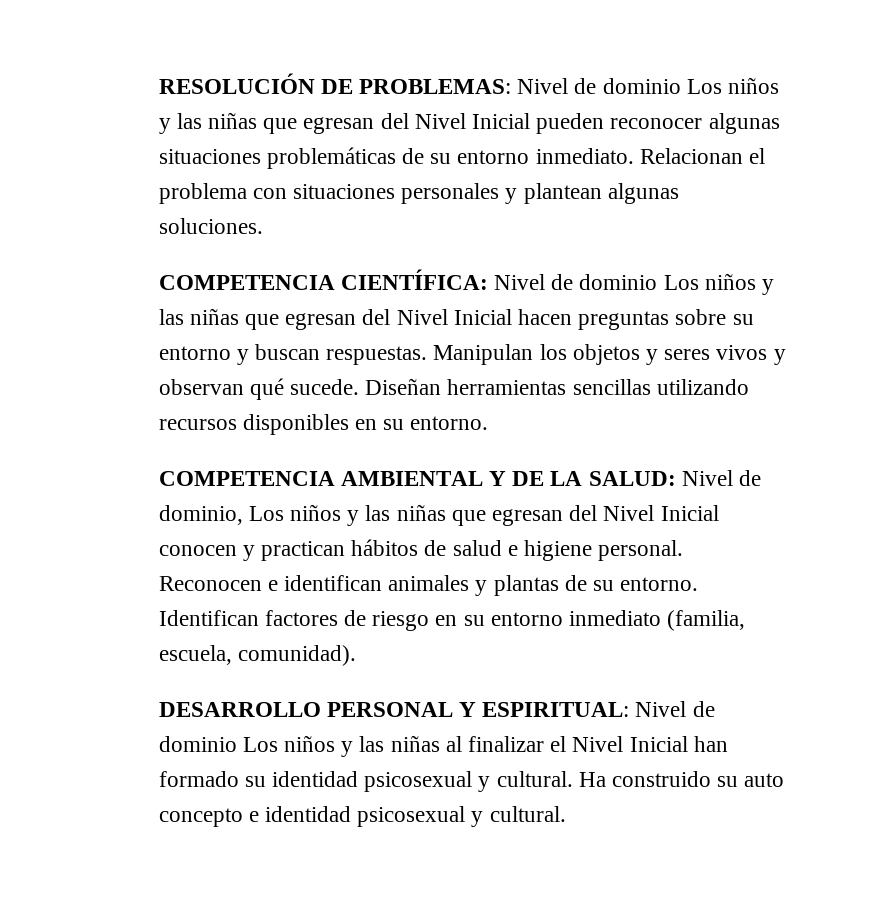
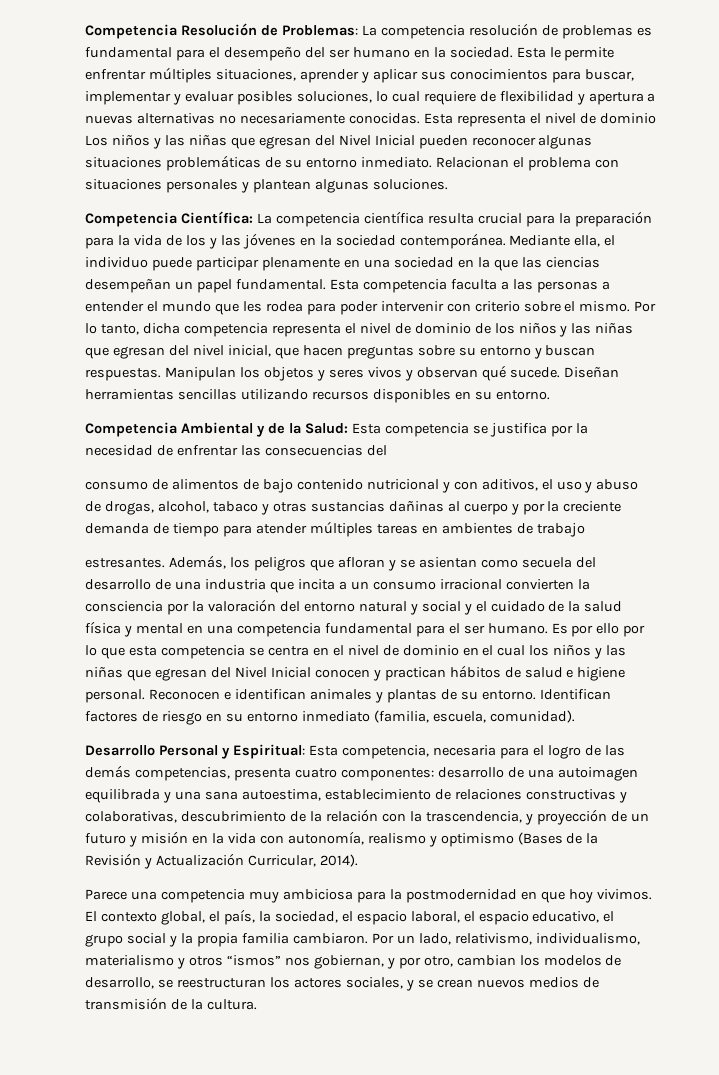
- RESOLUCIÓN DE PROBLEMAS: Nivel de dominio Los niños y las niñas que egresan del Nivel Inicial pueden reconocer algunas situaciones problemáticas de su entorno inmediato.
+ Competencia Resolución de Problemas: La competencia resolución de problemas es fundamental para el desempeño del ser humano en la sociedad. Esta le permite enfrentar múltiples situaciones, aprender y aplicar sus conocimientos para buscar, implementar y evaluar posibles soluciones, lo cual requiere de flexibilidad y apertura a nuevas alternativas no necesariamente conocidas. Esta representa el nivel de dominio Los niños y las niñas que egresan del Nivel Inicial pueden reconocer algunas situaciones problemáticas de su entorno inmediato.
- COMPETENCIA CIENTÍFICA: Nivel de dominio Los niños y las niñas que egresan del Nivel Inicial hacen preguntas sobre su entorno y buscan respuestas.
+ Competencia Científica: La competencia científica resulta crucial para la preparación para la vida de los y las jóvenes en la sociedad contemporánea. Mediante ella, el individuo puede participar plenamente en una sociedad en la que las ciencias desempeñan un papel fundamental. Esta competencia faculta a las personas a entender el mundo que les rodea para poder intervenir con criterio sobre el mismo. Por lo tanto, dicha competencia representa el nivel de dominio de los niños y las niñas que egresan del nivel inicial, que hacen preguntas sobre su entorno y buscan respuestas.
- COMPETENCIA AMBIENTAL Y DE LA SALUD: Nivel de dominio, Los niños y las niñas que egresan del Nivel Inicial conocen y practican hábitos de salud e higiene personal.
+ Competencia Ambiental y de la Salud: Esta competencia se justifica por la necesidad de enfrentar las consecuencias del
+ consumo de alimentos de bajo contenido nutricional y con aditivos, el uso y abuso de drogas, alcohol, tabaco y otras sustancias dañinas al cuerpo y por la creciente demanda de tiempo para atender múltiples tareas en ambientes de trabajo
+ estresantes. Además, los peligros que afloran y se asientan como secuela del desarrollo de una industria que incita a un consumo irracional convierten la consciencia por la valoración del entorno natural y social y el cuidado de la salud física y mental en una competencia fundamental para el ser humano. Es por ello por lo que esta competencia se centra en el nivel de dominio en el cual los niños y las niñas que egresan del Nivel Inicial conocen y practican hábitos de salud e higiene personal.
- DESARROLLO PERSONAL Y ESPIRITUAL: Nivel de dominio Los niños y las niñas al finalizar el Nivel Inicial han formado su identidad psicosexual y cultural. Ha construido su auto concepto e identidad psicosexual y cultural.
+ Desarrollo Personal y Espiritual: Esta competencia, necesaria para el logro de las demás competencias, presenta cuatro componentes: desarrollo de una autoimagen equilibrada y una sana autoestima, establecimiento de relaciones constructivas y colaborativas, descubrimiento de la relación con la trascendencia, y proyección de un futuro y misión en la vida con autonomía, realismo y optimismo (Bases de la Revisión y Actualización Curricular, 2014).
+ Parece una competencia muy ambiciosa para la postmodernidad en que hoy vivimos. El contexto global, el país, la sociedad, el espacio laboral, el espacio educativo, el grupo social y la propia familia cambiaron. Por un lado, relativismo, individualismo, materialismo y otros “ismos” nos gobiernan, y por otro, cambian los modelos de desarrollo, se reestructuran los actores sociales, y se crean nuevos medios de transmisión de la cultura.

